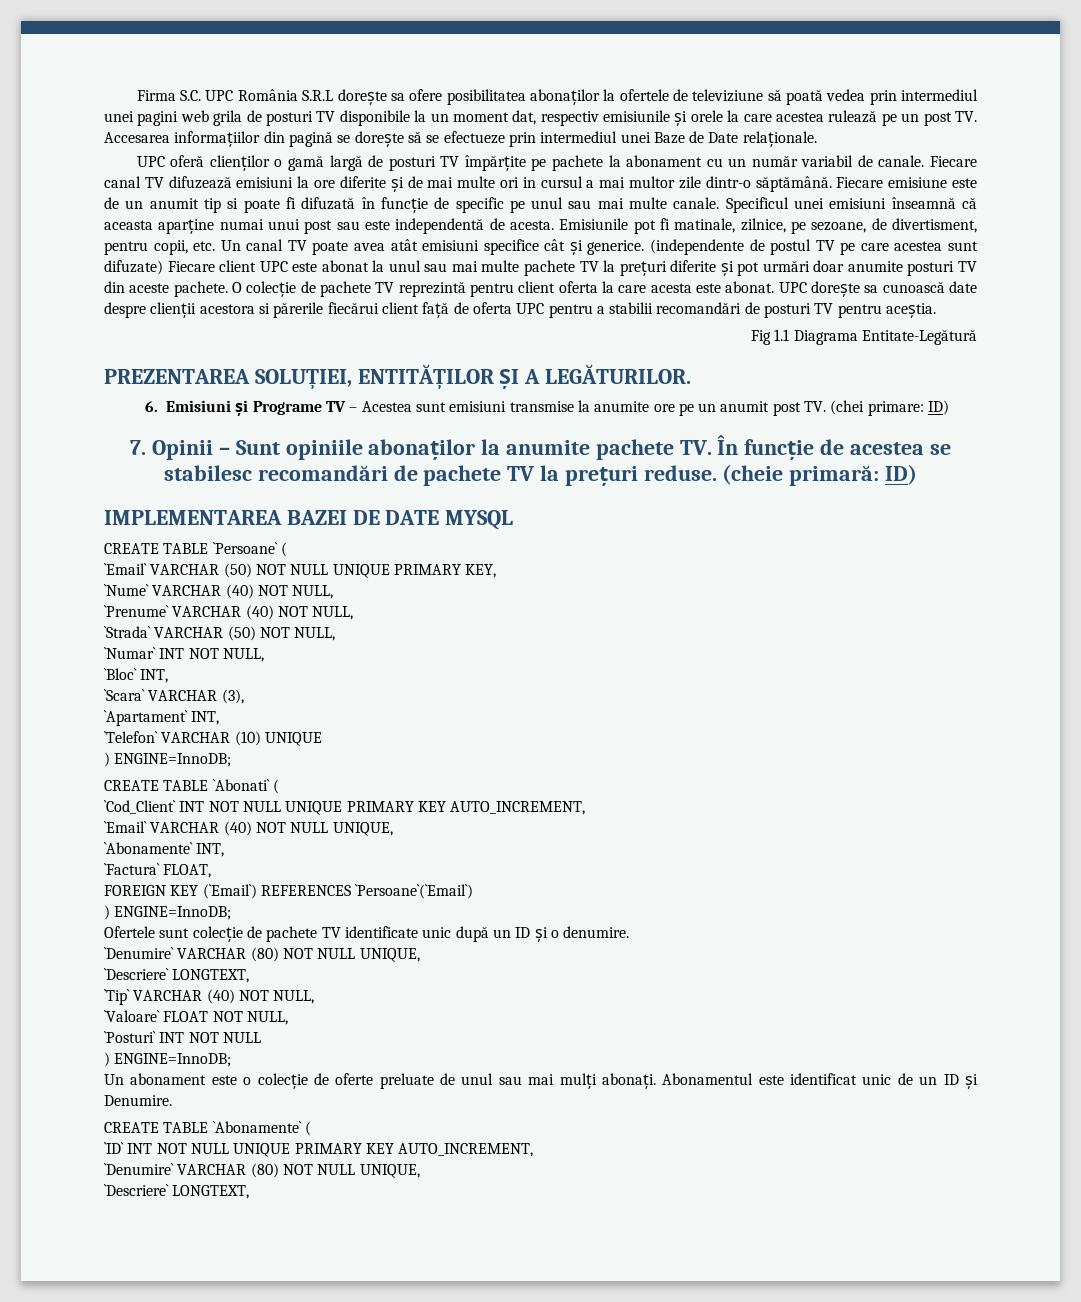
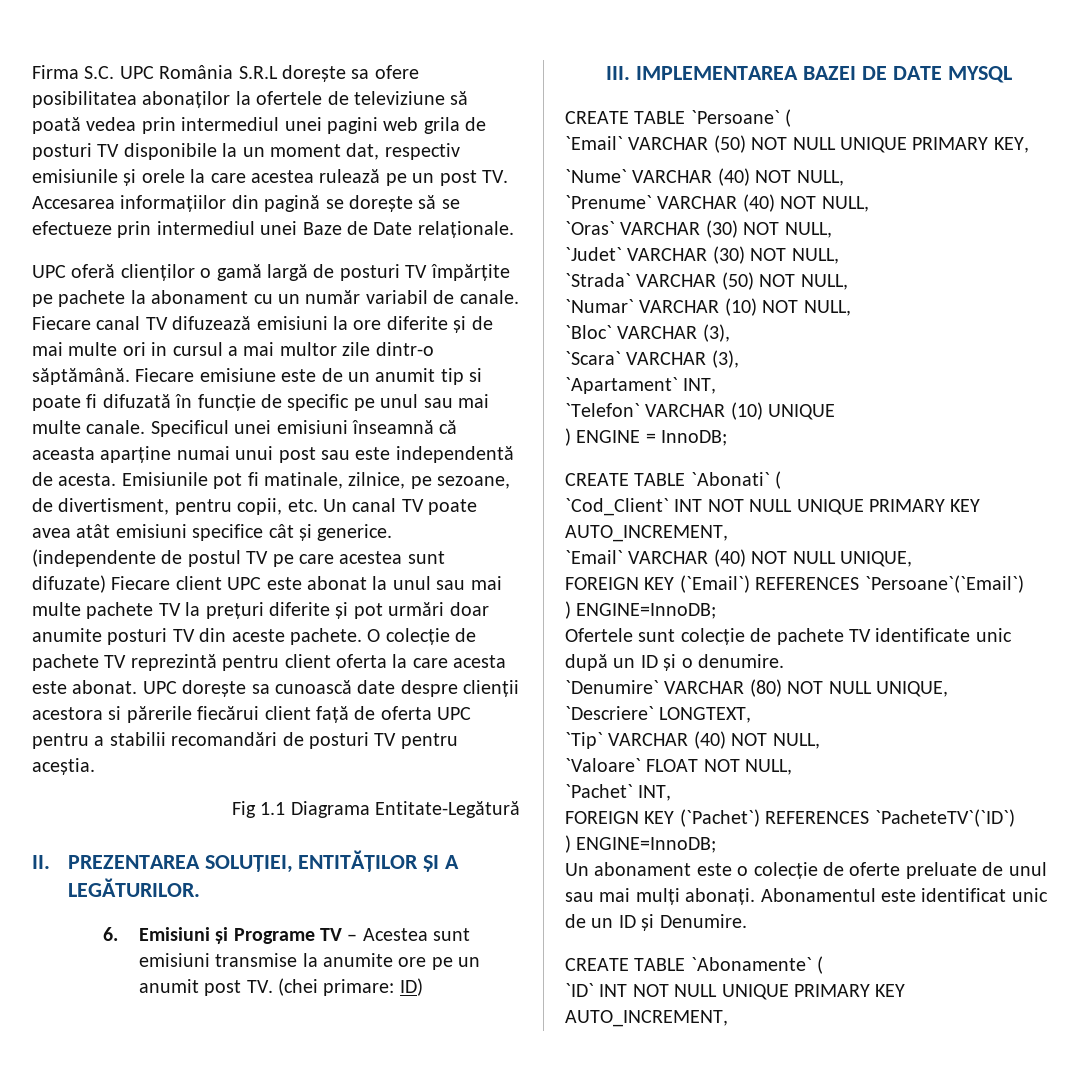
- PREZENTAREA SOLUȚIEI, ENTITĂȚILOR ȘI A LEGĂTURILOR.
+ II. PREZENTAREA SOLUȚIEI, ENTITĂȚILOR ȘI A LEGĂTURILOR.
- 7. Opinii – Sunt opiniile abonaților la anumite pachete TV. În funcție de acestea se stabilesc recomandări de pachete TV la prețuri reduse. (cheie primară: ID)
- IMPLEMENTAREA BAZEI DE DATE MYSQL
+ III. IMPLEMENTAREA BAZEI DE DATE MYSQL
+ `Oras` VARCHAR (30) NOT NULL,
+ `Judet` VARCHAR (30) NOT NULL,
- `Numar` INT NOT NULL,
+ `Numar` VARCHAR (10) NOT NULL,
- `Bloc` INT,
+ `Bloc` VARCHAR (3),
  `Telefon` VARCHAR (10) UNIQUE
- ) ENGINE=InnoDB;
+ ) ENGINE = InnoDB;
- `Abonamente` INT,
- `Factura` FLOAT,
- `Posturi` INT NOT NULL
+ `Pachet` INT,
+ FOREIGN KEY (`Pachet`) REFERENCES `PacheteTV`(`ID`)
  `ID` INT NOT NULL UNIQUE PRIMARY KEY AUTO_INCREMENT,
- `Denumire` VARCHAR (80) NOT NULL UNIQUE,
- `Descriere` LONGTEXT,

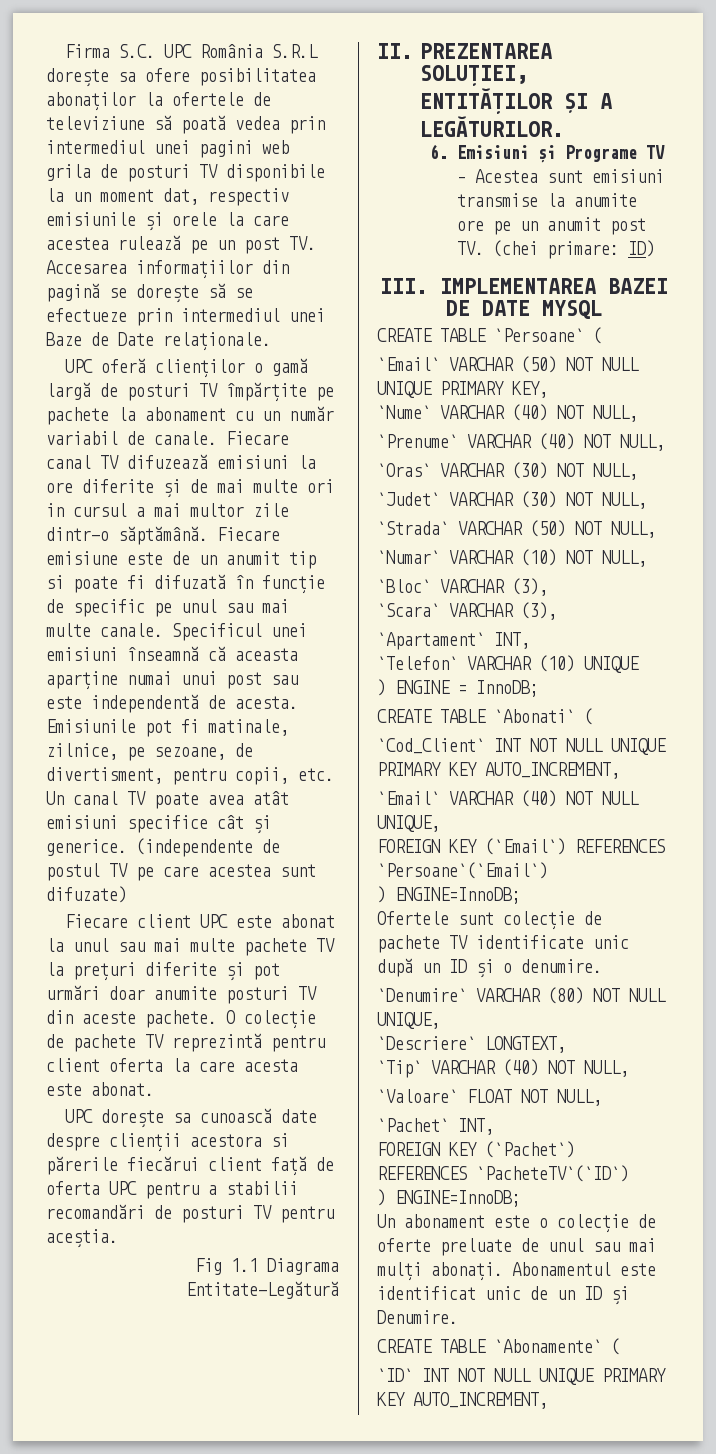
- (independente de postul TV pe care acestea sunt difuzate) Fiecare client UPC este abonat la unul sau mai multe pachete TV la prețuri diferite și pot urmări doar anumite posturi TV din aceste pachete.
+ (independente de postul TV pe care acestea sunt difuzate)
+ Fiecare client UPC este abonat la unul sau mai multe pachete TV la prețuri diferite și pot urmări doar anumite posturi TV din aceste pachete.
- O colecție de pachete TV reprezintă pentru client oferta la care acesta este abonat. UPC dorește sa cunoască date despre clienții acestora si părerile fiecărui client față de oferta UPC pentru a stabilii recomandări de posturi TV pentru aceștia.
+ O colecție de pachete TV reprezintă pentru client oferta la care acesta este abonat.
+ UPC dorește sa cunoască date despre clienții acestora si părerile fiecărui client față de oferta UPC pentru a stabilii recomandări de posturi TV pentru aceștia.

